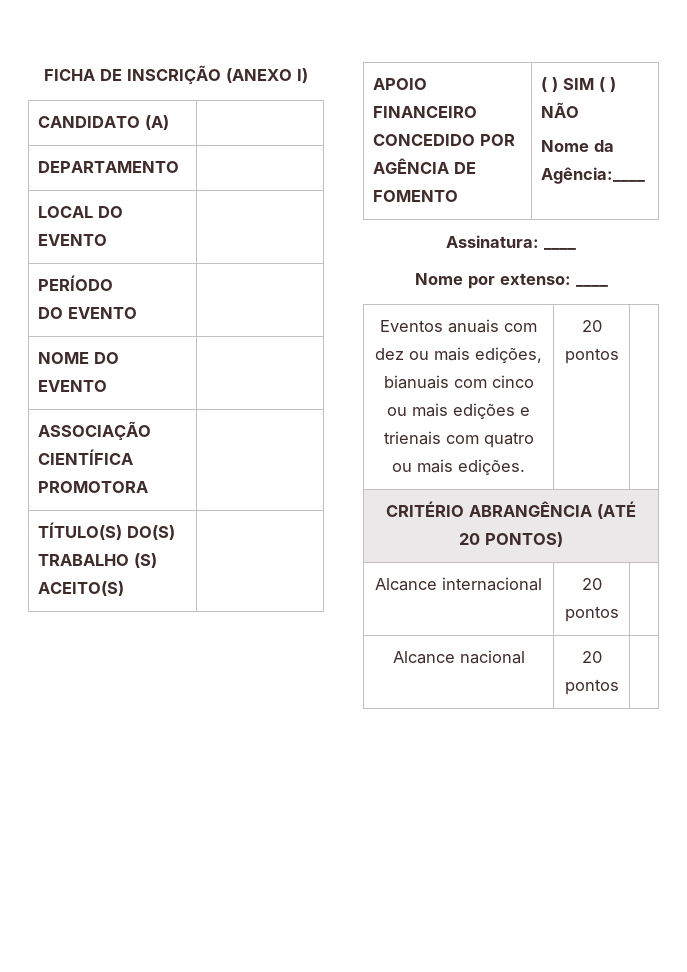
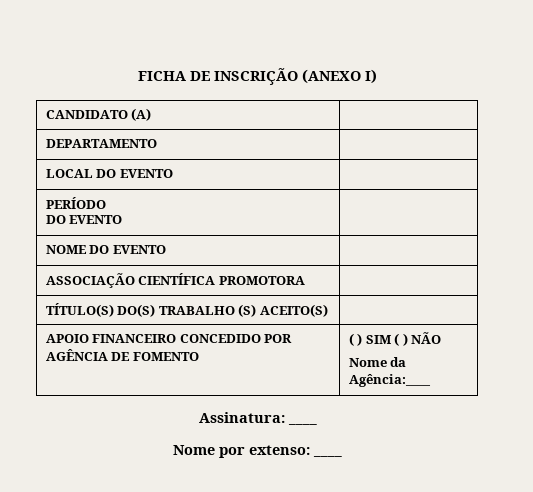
- Eventos anuais com dez ou mais edições, bianuais com cinco ou mais edições e trienais com quatro ou mais edições. | 20 pontos |
- CRITÉRIO ABRANGÊNCIA (ATÉ 20 PONTOS)
- Alcance internacional | 20 pontos |
- Alcance nacional | 20 pontos |

